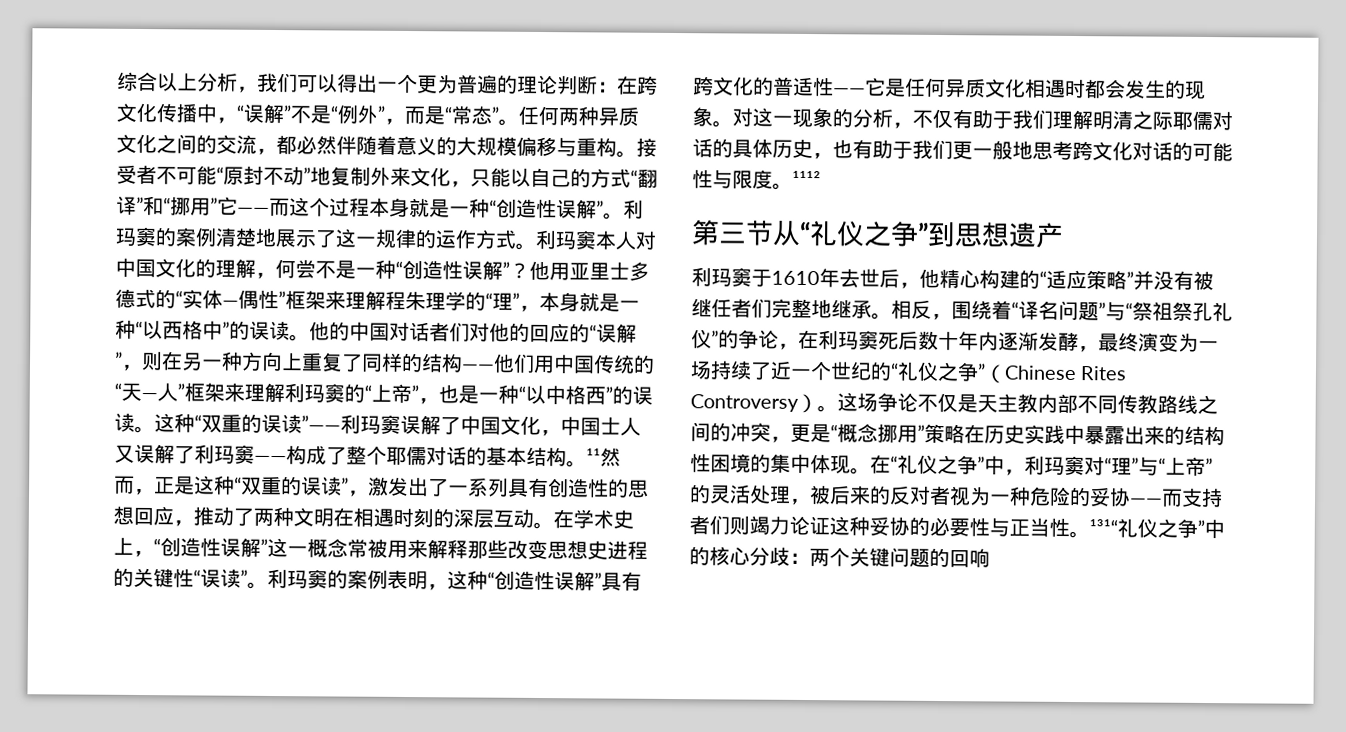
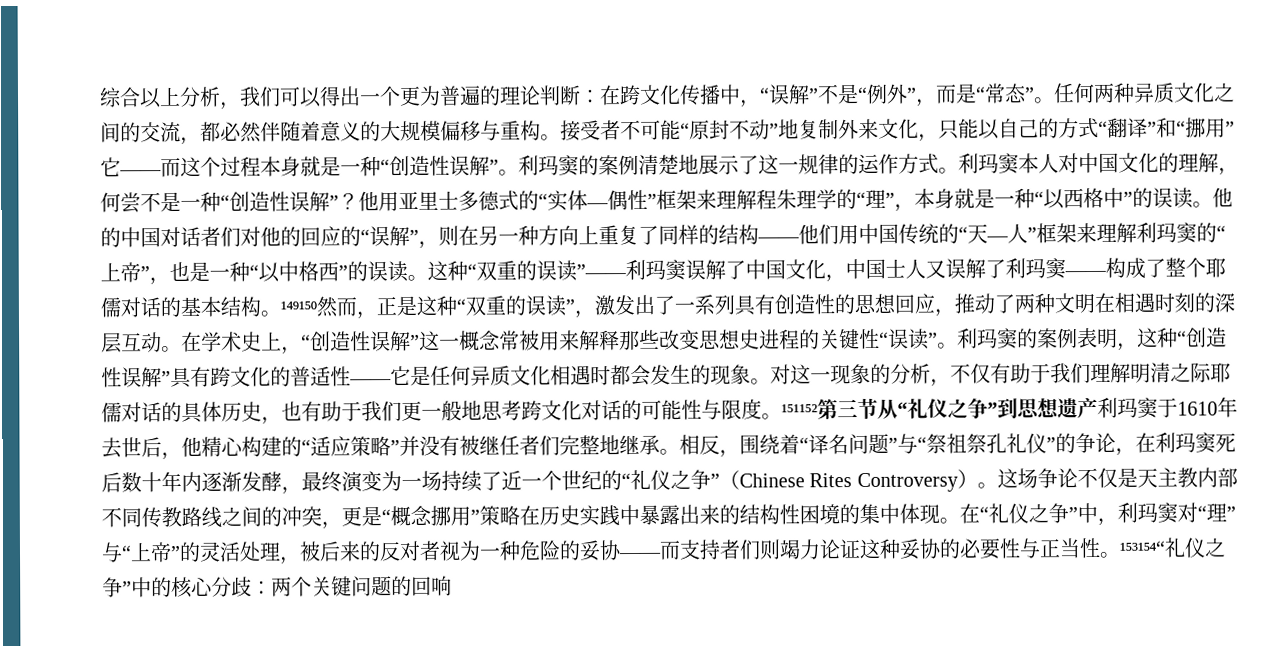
- ¹¹然而，正是这种“双重的误读”，激发出了一系列具有创造性的思想回应，推动了两种文明在相遇时刻的深层互动。
+ ¹⁴⁹¹⁵⁰然而，正是这种“双重的误读”，激发出了一系列具有创造性的思想回应，推动了两种文明在相遇时刻的深层互动。
- ¹¹¹²
- 第三节从“礼仪之争”到思想遗产
- 利玛窦于1610年去世后，他精心构建的“适应策略”并没有被继任者们完整地继承。
+ ¹⁵¹¹⁵²第三节从“礼仪之争”到思想遗产利玛窦于1610年去世后，他精心构建的“适应策略”并没有被继任者们完整地继承。
- ¹³¹“礼仪之争”中的核心分歧：两个关键问题的回响
+ ¹⁵³¹⁵⁴“礼仪之争”中的核心分歧：两个关键问题的回响

